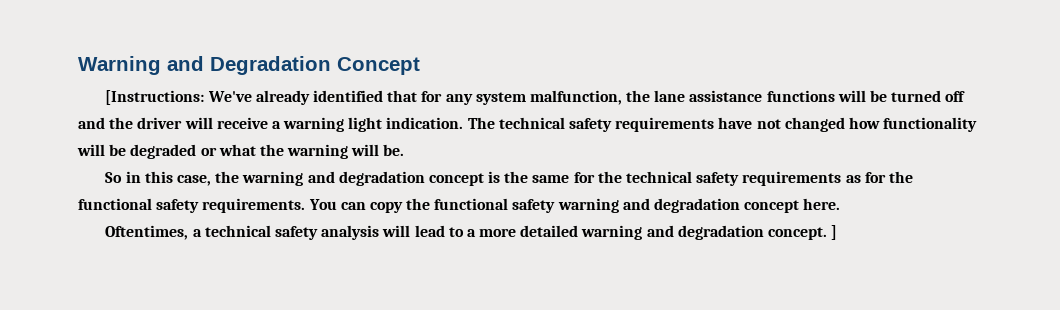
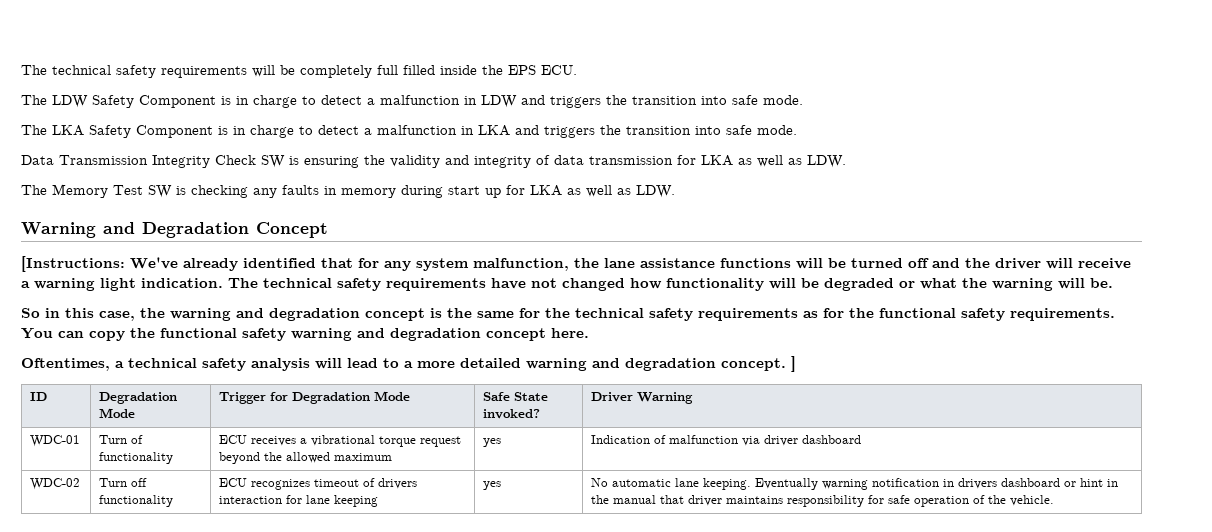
+ The technical safety requirements will be completely full filled inside the EPS ECU.
+ The LDW Safety Component is in charge to detect a malfunction in LDW and triggers the transition into safe mode.
+ The LKA Safety Component is in charge to detect a malfunction in LKA and triggers the transition into safe mode.
+ Data Transmission Integrity Check SW is ensuring the validity and integrity of data transmission for LKA as well as LDW.
+ The Memory Test SW is checking any faults in memory during start up for LKA as well as LDW.
+ ID | Degradation Mode | Trigger for Degradation Mode | Safe State invoked? | Driver Warning
+ WDC-01 | Turn of functionality | ECU receives a vibrational torque request beyond the allowed maximum | yes | Indication of malfunction via driver dashboard
+ WDC-02 | Turn off functionality | ECU recognizes timeout of drivers interaction for lane keeping | yes | No automatic lane keeping. Eventually warning notification in drivers dashboard or hint in the manual that driver maintains responsibility for safe operation of the vehicle.

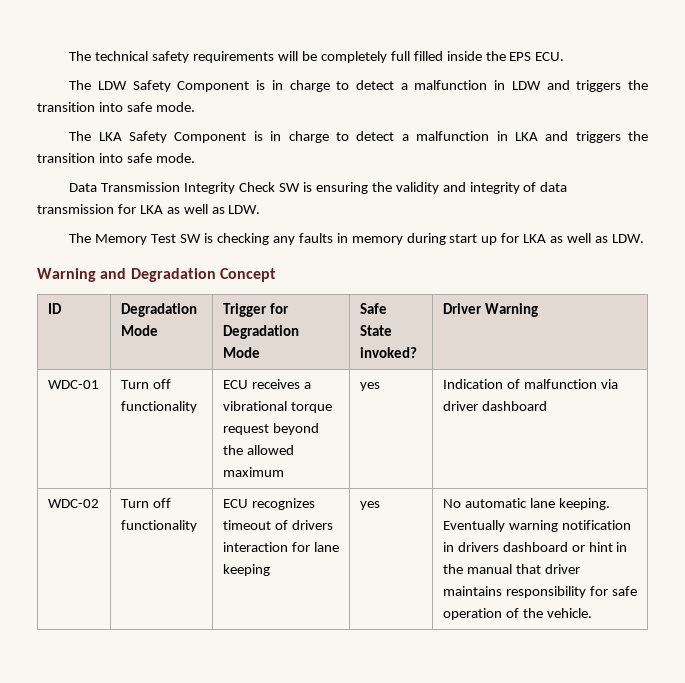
- [Instructions: We've already identified that for any system malfunction, the lane assistance functions will be turned off and the driver will receive a warning light indication. The technical safety requirements have not changed how functionality will be degraded or what the warning will be.
- So in this case, the warning and degradation concept is the same for the technical safety requirements as for the functional safety requirements. You can copy the functional safety warning and degradation concept here.
- Oftentimes, a technical safety analysis will lead to a more detailed warning and degradation concept. ]
- WDC-01 | Turn of functionality | ECU receives a vibrational torque request beyond the allowed maximum | yes | Indication of malfunction via driver dashboard
+ WDC-01 | Turn off functionality | ECU receives a vibrational torque request beyond the allowed maximum | yes | Indication of malfunction via driver dashboard

